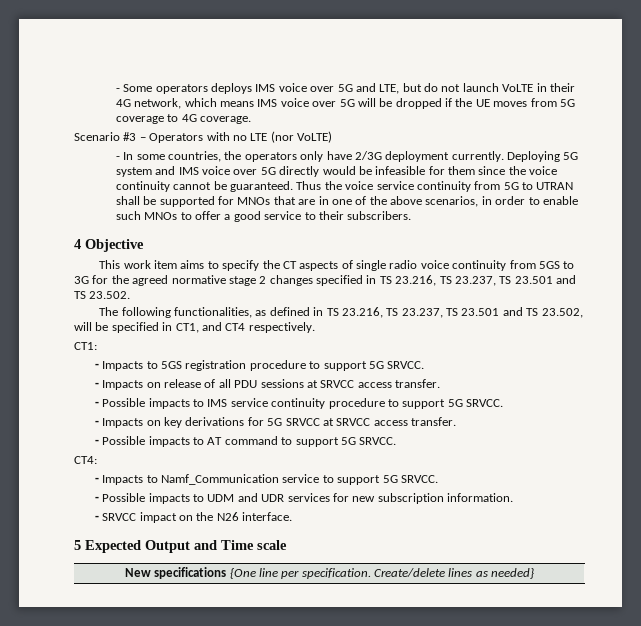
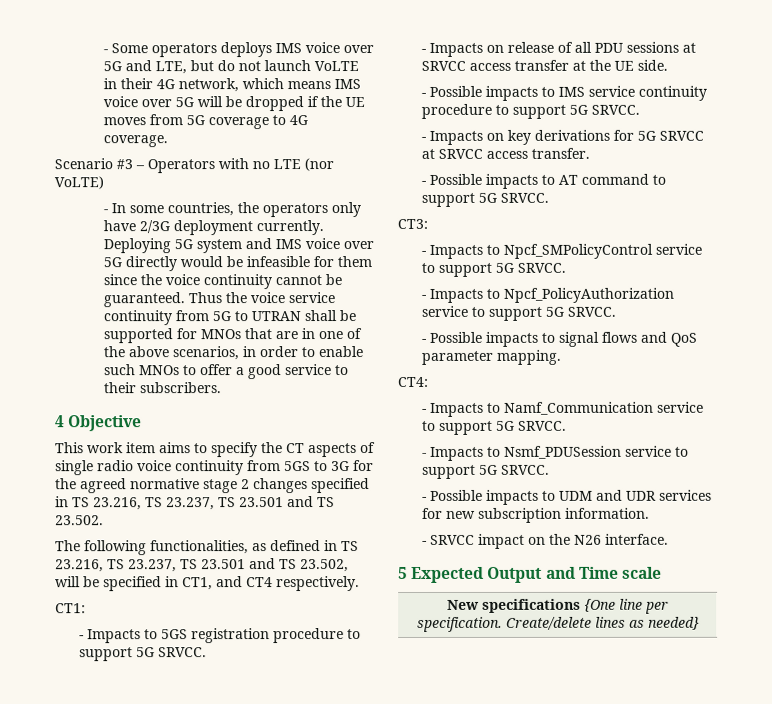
- - Impacts on release of all PDU sessions at SRVCC access transfer.
+ - Impacts on release of all PDU sessions at SRVCC access transfer at the UE side.
+ CT3:
+ - Impacts to Npcf_SMPolicyControl service to support 5G SRVCC.
+ - Impacts to Npcf_PolicyAuthorization service to support 5G SRVCC.
+ - Possible impacts to signal flows and QoS parameter mapping.
+ - Impacts to Nsmf_PDUSession service to support 5G SRVCC.

